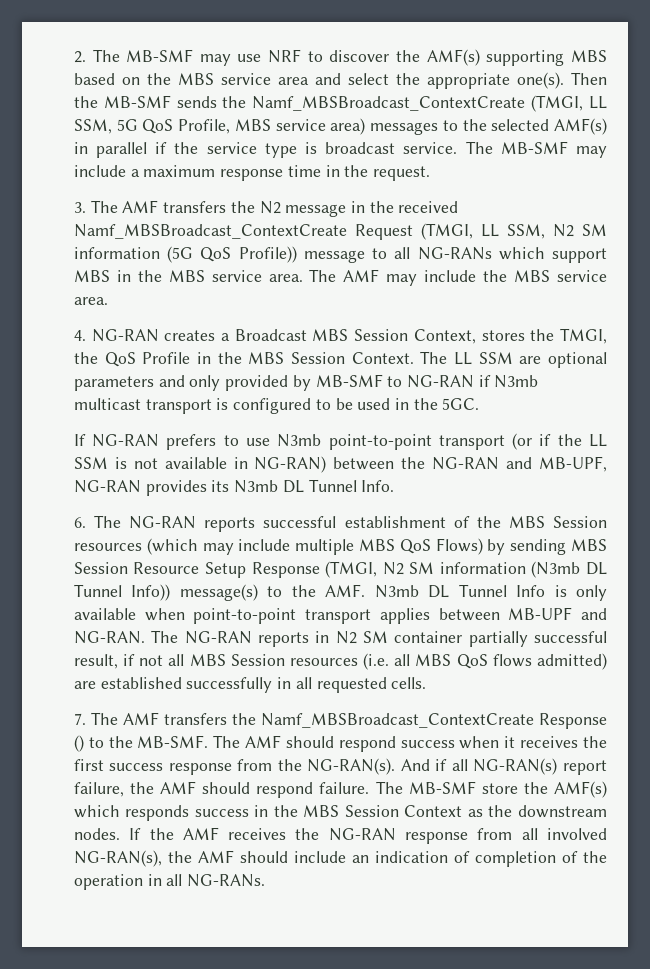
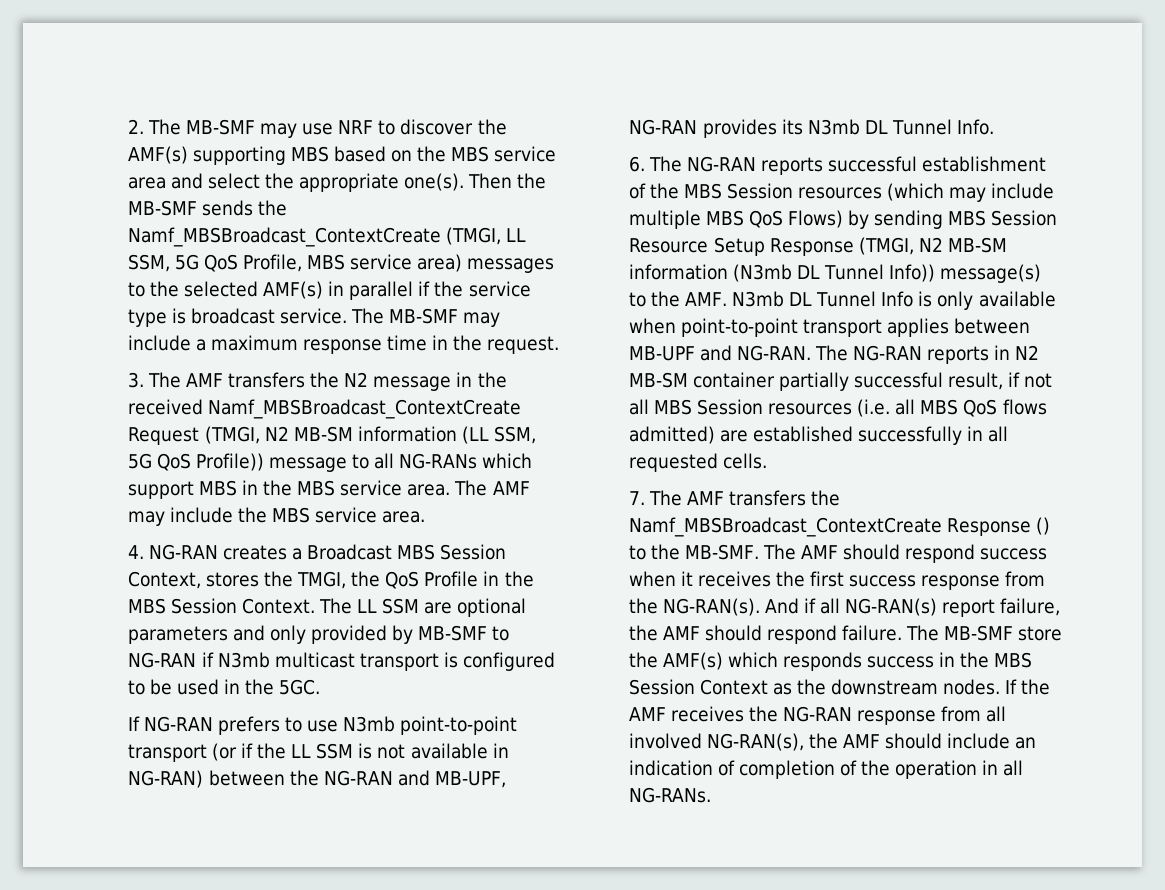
- 3. The AMF transfers the N2 message in the received Namf_MBSBroadcast_ContextCreate Request (TMGI, LL SSM, N2 SM information (5G QoS Profile)) message to all NG-RANs which support MBS in the MBS service area.
+ 3. The AMF transfers the N2 message in the received Namf_MBSBroadcast_ContextCreate Request (TMGI, N2 MB-SM information (LL SSM, 5G QoS Profile)) message to all NG-RANs which support MBS in the MBS service area.
- 6. The NG-RAN reports successful establishment of the MBS Session resources (which may include multiple MBS QoS Flows) by sending MBS Session Resource Setup Response (TMGI, N2 SM information (N3mb DL Tunnel Info)) message(s) to the AMF. N3mb DL Tunnel Info is only available when point-to-point transport applies between MB-UPF and NG-RAN.
+ 6. The NG-RAN reports successful establishment of the MBS Session resources (which may include multiple MBS QoS Flows) by sending MBS Session Resource Setup Response (TMGI, N2 MB-SM information (N3mb DL Tunnel Info)) message(s) to the AMF. N3mb DL Tunnel Info is only available when point-to-point transport applies between MB-UPF and NG-RAN.
- The NG-RAN reports in N2 SM container partially successful result, if not all MBS Session resources (i.e. all MBS QoS flows admitted) are established successfully in all requested cells.
+ The NG-RAN reports in N2 MB-SM container partially successful result, if not all MBS Session resources (i.e. all MBS QoS flows admitted) are established successfully in all requested cells.

